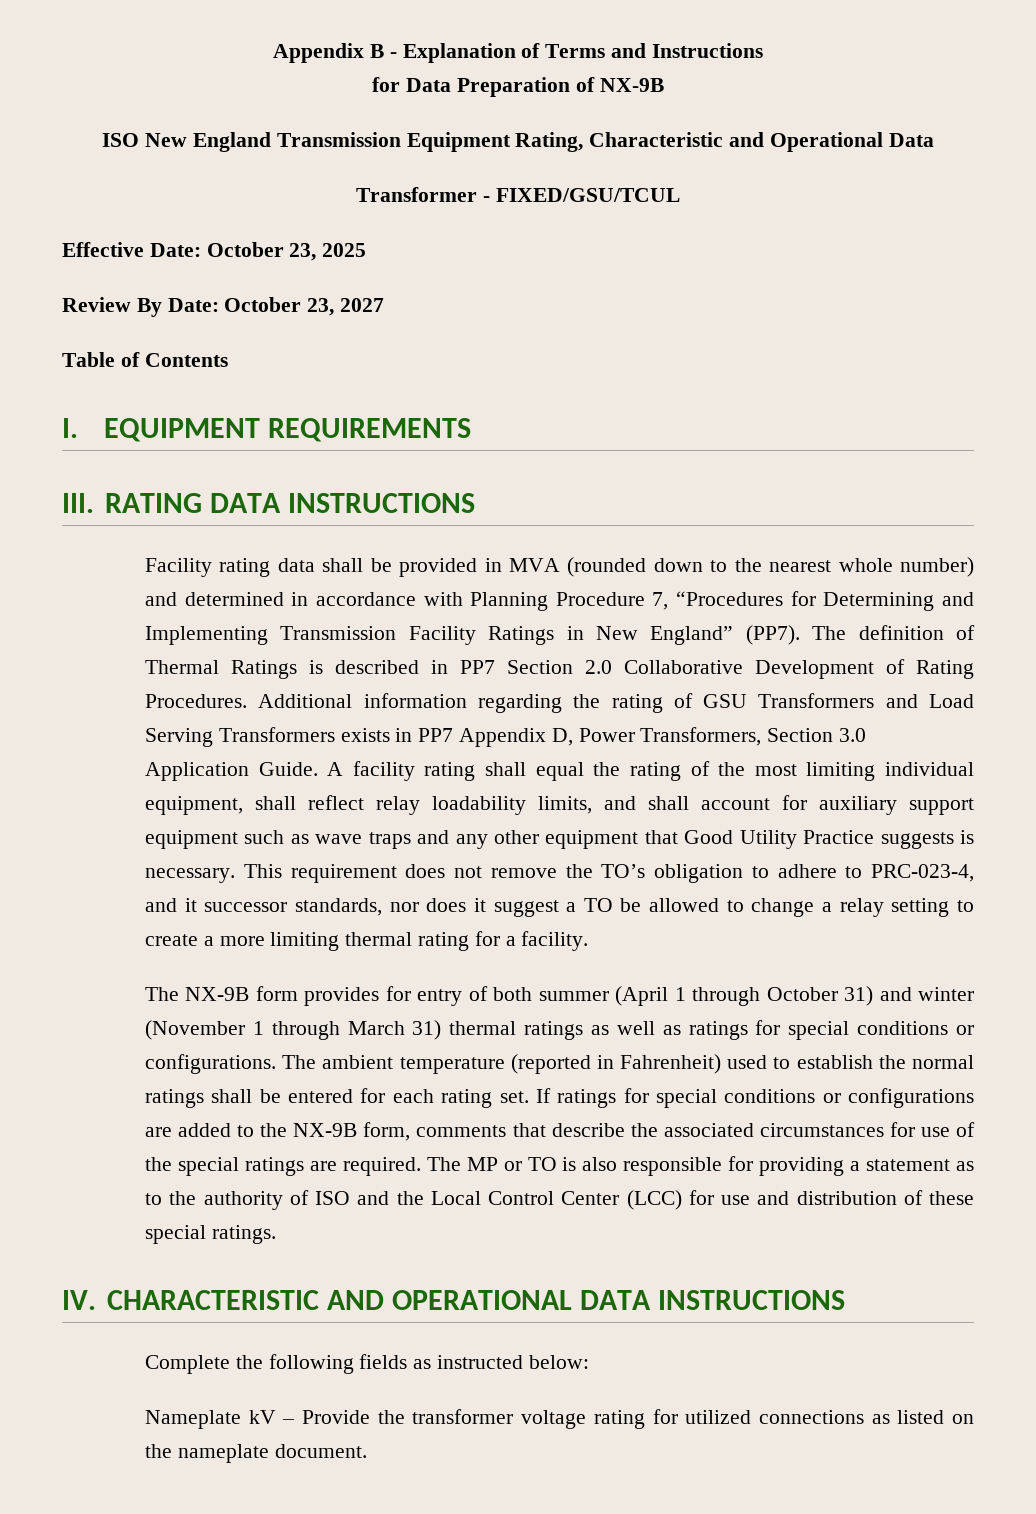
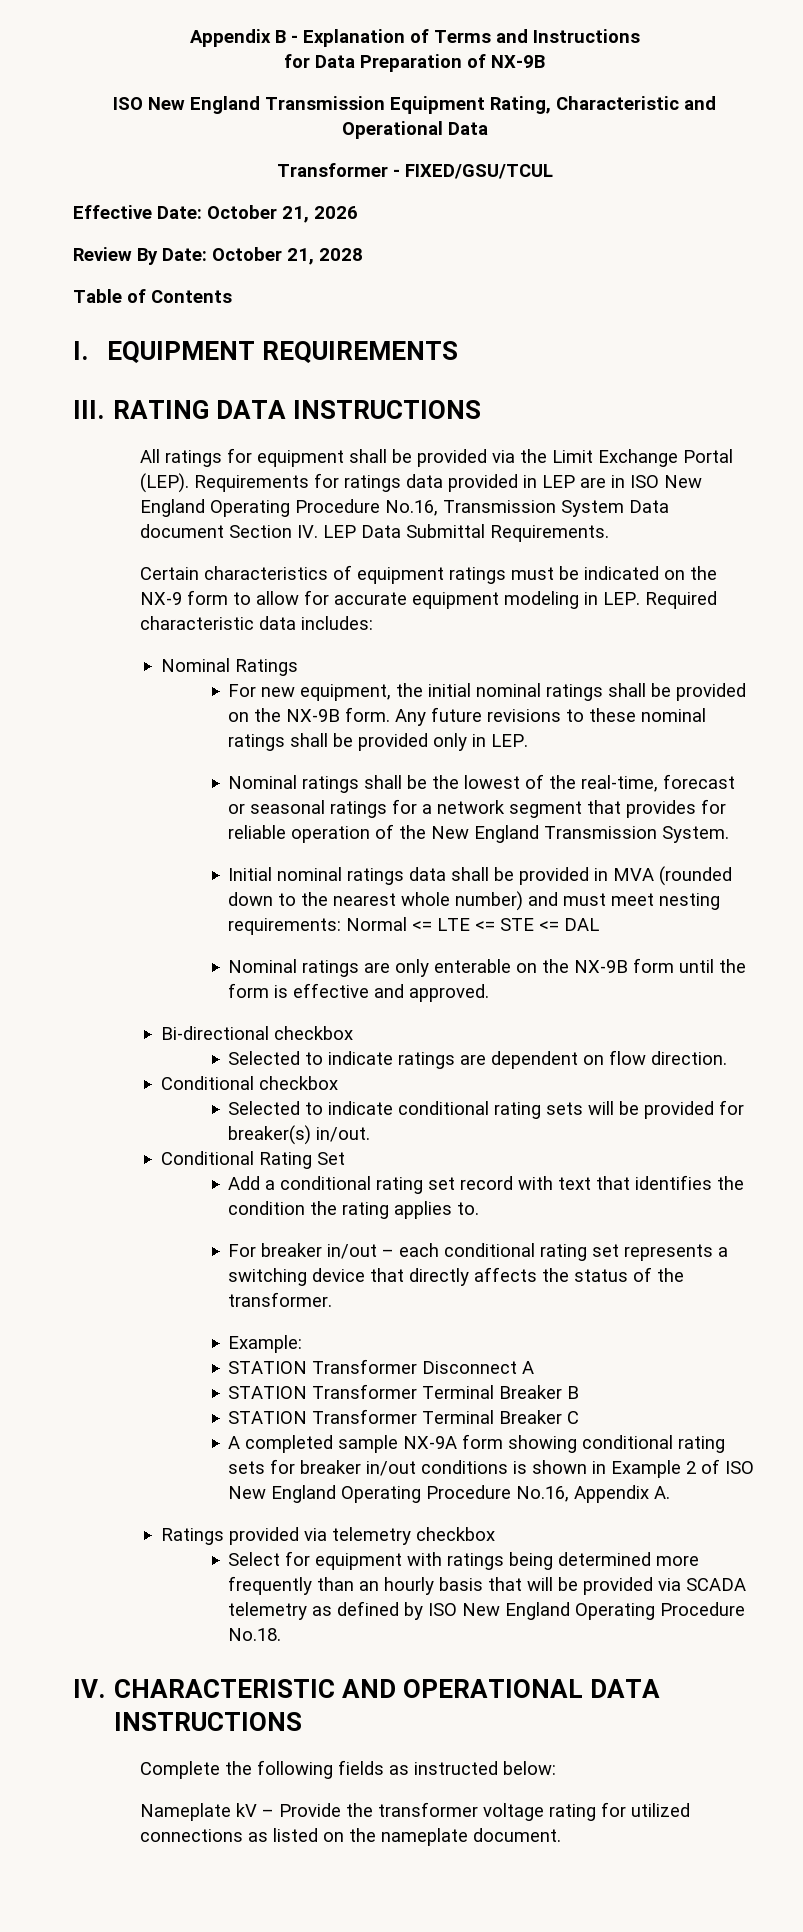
- Effective Date: October 23, 2025
+ Effective Date: October 21, 2026
- Review By Date: October 23, 2027
+ Review By Date: October 21, 2028
- Facility rating data shall be provided in MVA (rounded down to the nearest whole number) and determined in accordance with Planning Procedure 7, “Procedures for Determining and Implementing Transmission Facility Ratings in New England” (PP7). The definition of Thermal Ratings is described in PP7 Section 2.0 Collaborative Development of Rating Procedures. Additional information regarding the rating of GSU Transformers and Load Serving Transformers exists in PP7 Appendix D, Power Transformers, Section 3.0 Application Guide. A facility rating shall equal the rating of the most limiting individual equipment, shall reflect relay loadability limits, and shall account for auxiliary support equipment such as wave traps and any other equipment that Good Utility Practice suggests is necessary. This requirement does not remove the TO’s obligation to adhere to PRC-023-4, and it successor standards, nor does it suggest a TO be allowed to change a relay setting to create a more limiting thermal rating for a facility.
- The NX-9B form provides for entry of both summer (April 1 through October 31) and winter (November 1 through March 31) thermal ratings as well as ratings for special conditions or configurations. The ambient temperature (reported in Fahrenheit) used to establish the normal ratings shall be entered for each rating set. If ratings for special conditions or configurations are added to the NX-9B form, comments that describe the associated circumstances for use of the special ratings are required. The MP or TO is also responsible for providing a statement as to the authority of ISO and the Local Control Center (LCC) for use and distribution of these special ratings.
+ All ratings for equipment shall be provided via the Limit Exchange Portal (LEP). Requirements for ratings data provided in LEP are in ISO New England Operating Procedure No.16, Transmission System Data document Section IV. LEP Data Submittal Requirements.
+ Certain characteristics of equipment ratings must be indicated on the NX-9 form to allow for accurate equipment modeling in LEP. Required characteristic data includes:
+ Nominal Ratings
+ For new equipment, the initial nominal ratings shall be provided on the NX-9B form. Any future revisions to these nominal ratings shall be provided only in LEP.
+ Nominal ratings shall be the lowest of the real-time, forecast or seasonal ratings for a network segment that provides for reliable operation of the New England Transmission System.
+ Initial nominal ratings data shall be provided in MVA (rounded down to the nearest whole number) and must meet nesting requirements: Normal <= LTE <= STE <= DAL
+ Nominal ratings are only enterable on the NX-9B form until the form is effective and approved.
+ Bi-directional checkbox
+ Selected to indicate ratings are dependent on flow direction.
+ Conditional checkbox
+ Selected to indicate conditional rating sets will be provided for breaker(s) in/out.
+ Conditional Rating Set
+ Add a conditional rating set record with text that identifies the condition the rating applies to.
+ For breaker in/out – each conditional rating set represents a switching device that directly affects the status of the transformer.
+ Example:
+ STATION Transformer Disconnect A
+ STATION Transformer Terminal Breaker B
+ STATION Transformer Terminal Breaker C
+ A completed sample NX-9A form showing conditional rating sets for breaker in/out conditions is shown in Example 2 of ISO New England Operating Procedure No.16, Appendix A.
+ Ratings provided via telemetry checkbox
+ Select for equipment with ratings being determined more frequently than an hourly basis that will be provided via SCADA telemetry as defined by ISO New England Operating Procedure No.18.

